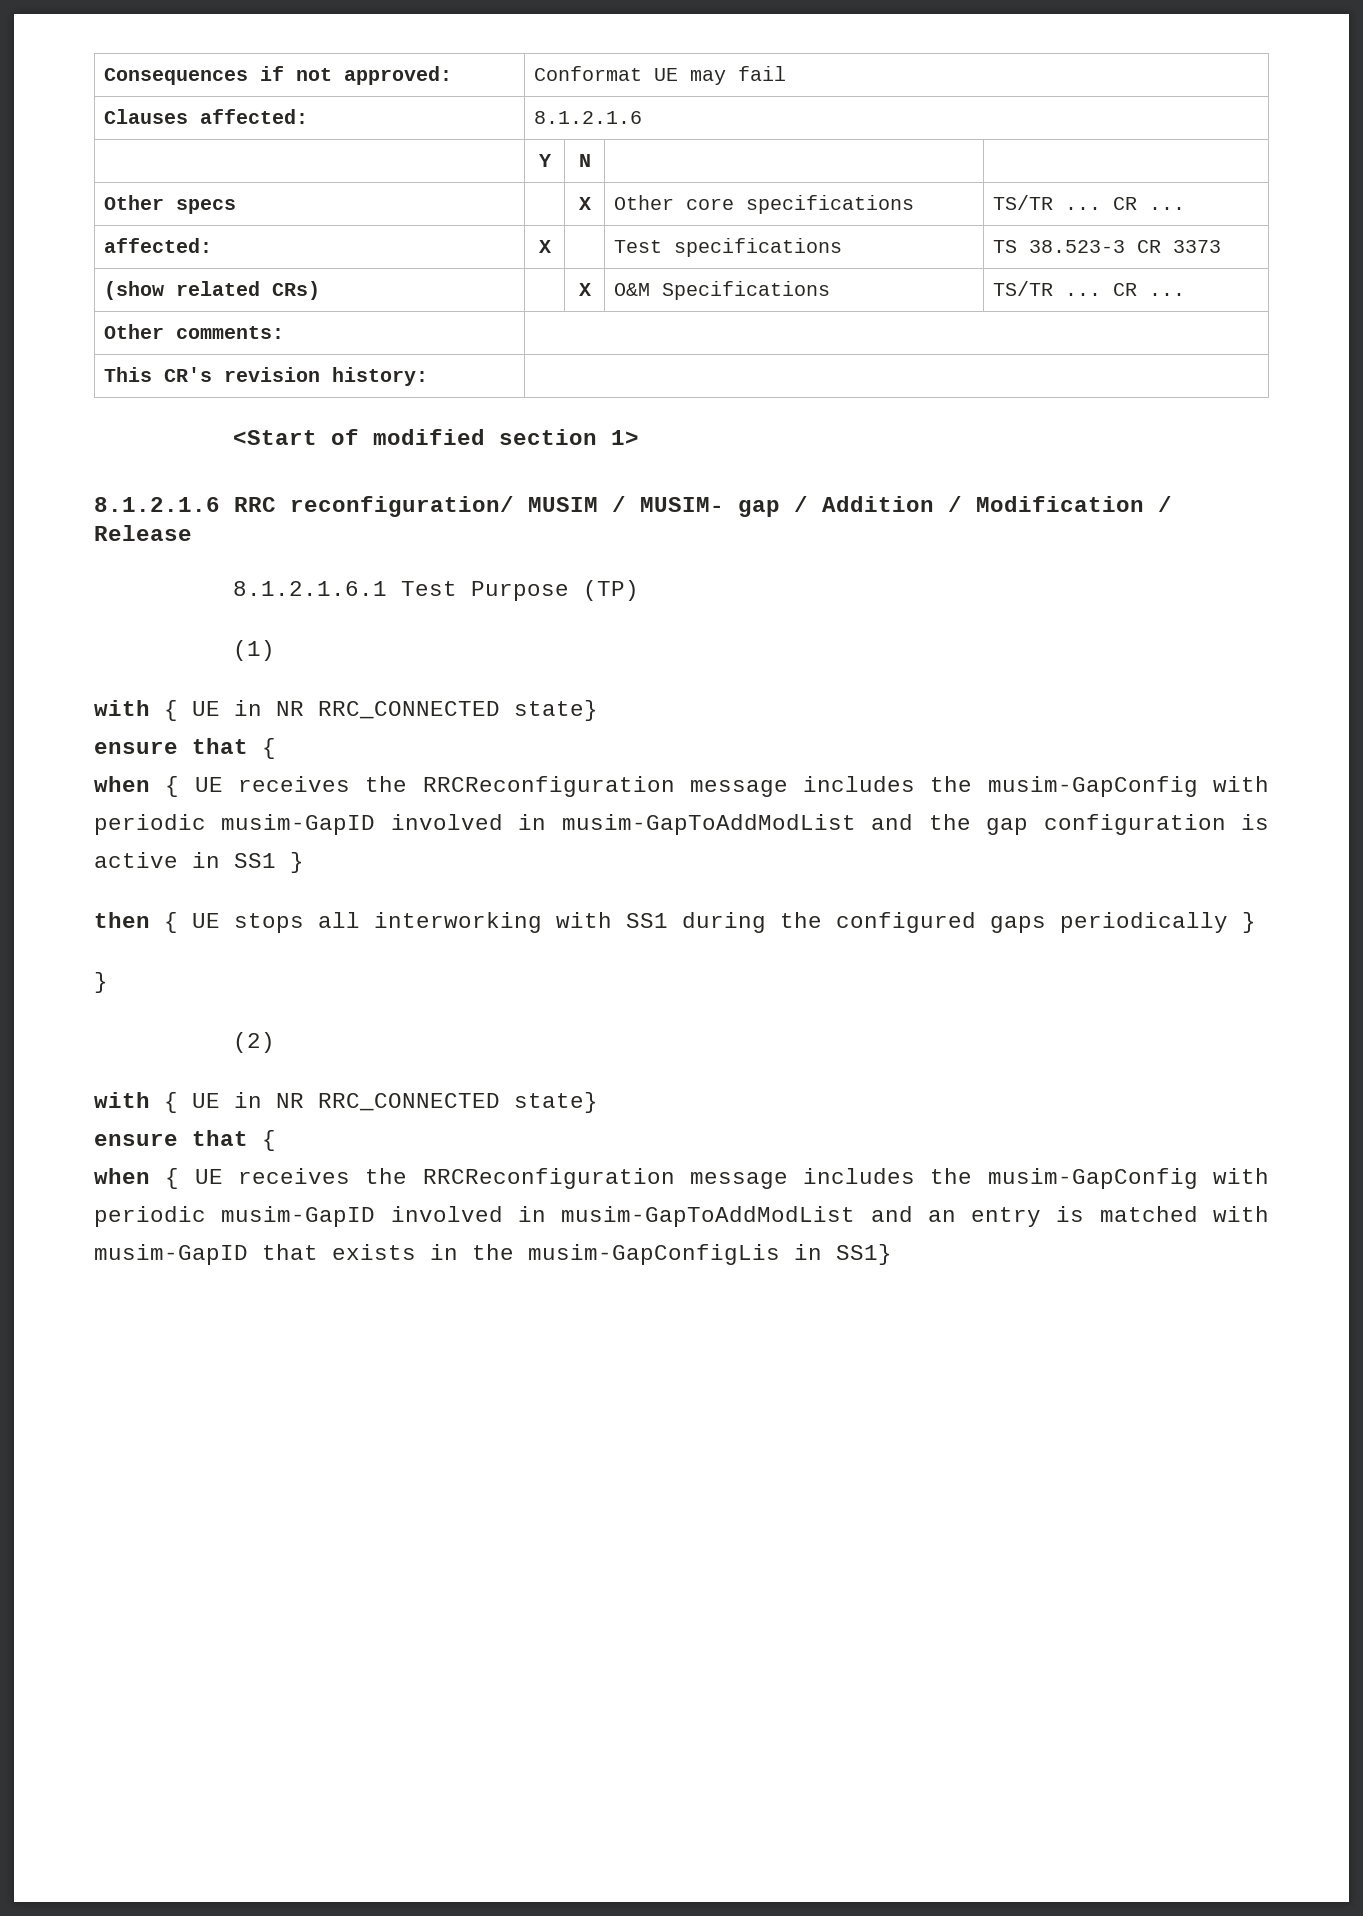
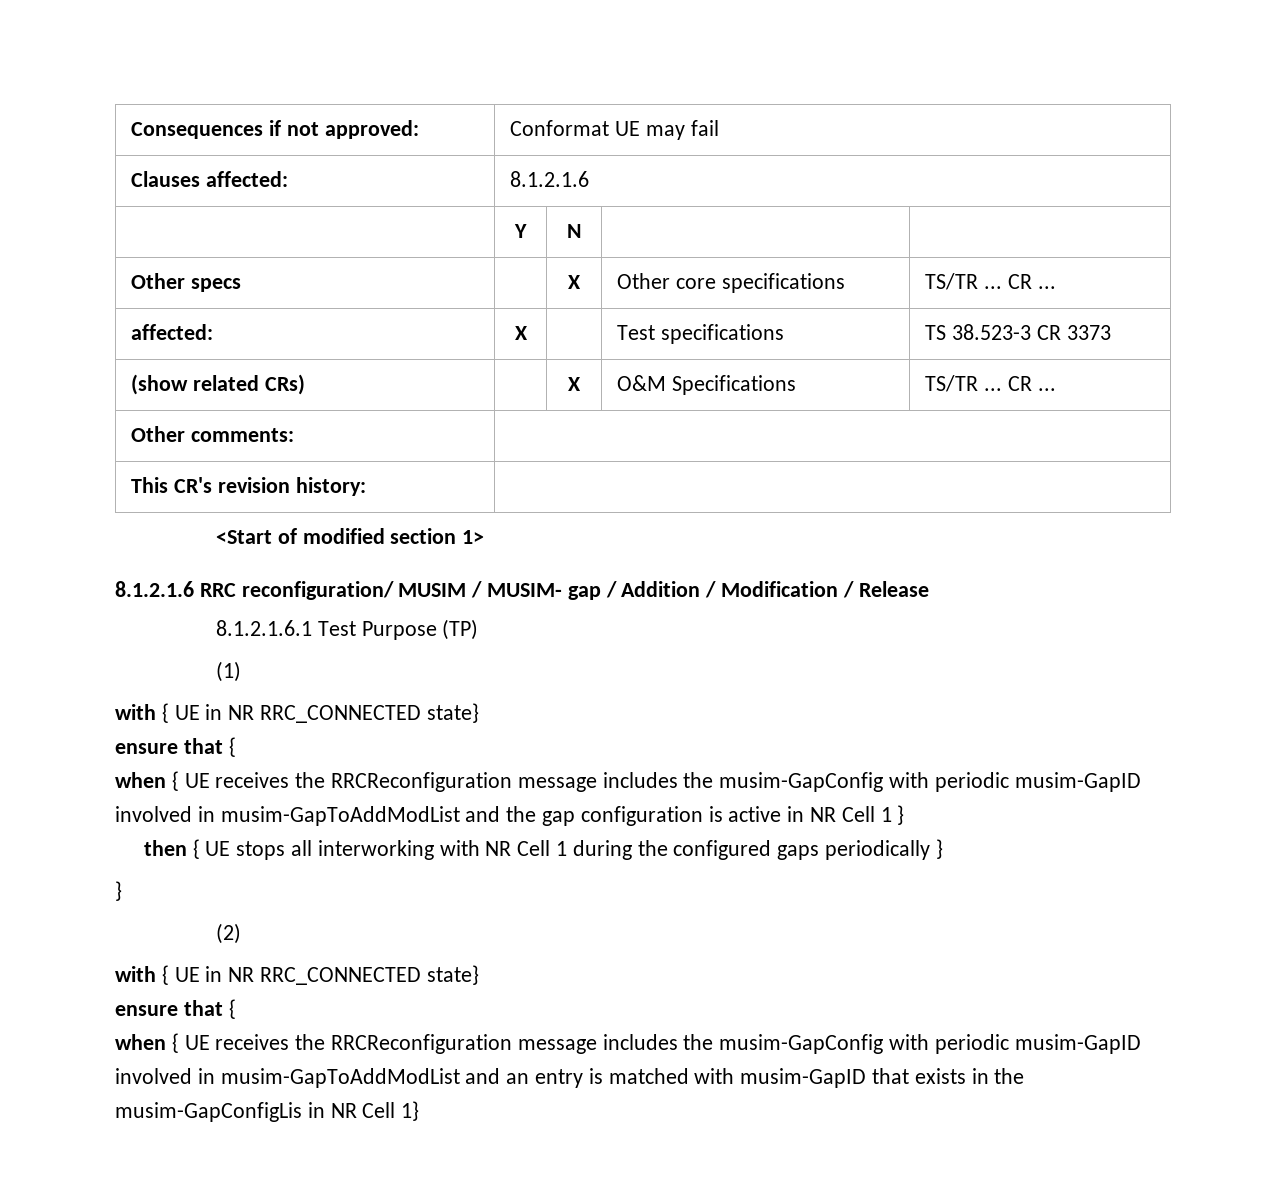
- when { UE receives the RRCReconfiguration message includes the musim-GapConfig with periodic musim-GapID involved in musim-GapToAddModList and the gap configuration is active in SS1 }
+ when { UE receives the RRCReconfiguration message includes the musim-GapConfig with periodic musim-GapID involved in musim-GapToAddModList and the gap configuration is active in NR Cell 1 }
- then { UE stops all interworking with SS1 during the configured gaps periodically }
+ then { UE stops all interworking with NR Cell 1 during the configured gaps periodically }
- when { UE receives the RRCReconfiguration message includes the musim-GapConfig with periodic musim-GapID involved in musim-GapToAddModList and an entry is matched with musim-GapID that exists in the musim-GapConfigLis in SS1}
+ when { UE receives the RRCReconfiguration message includes the musim-GapConfig with periodic musim-GapID involved in musim-GapToAddModList and an entry is matched with musim-GapID that exists in the musim-GapConfigLis in NR Cell 1}

